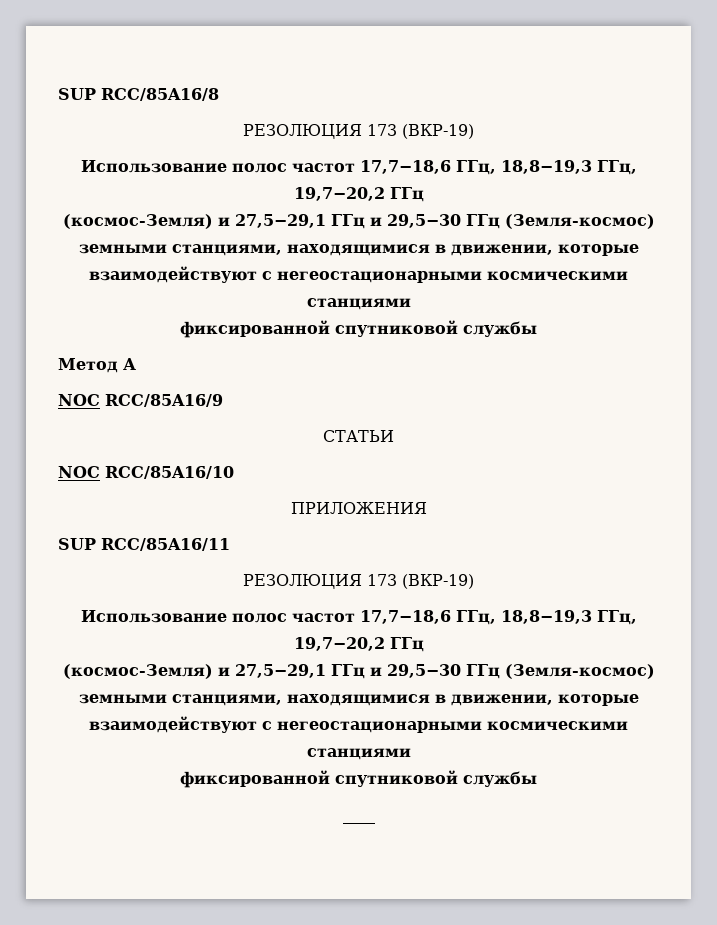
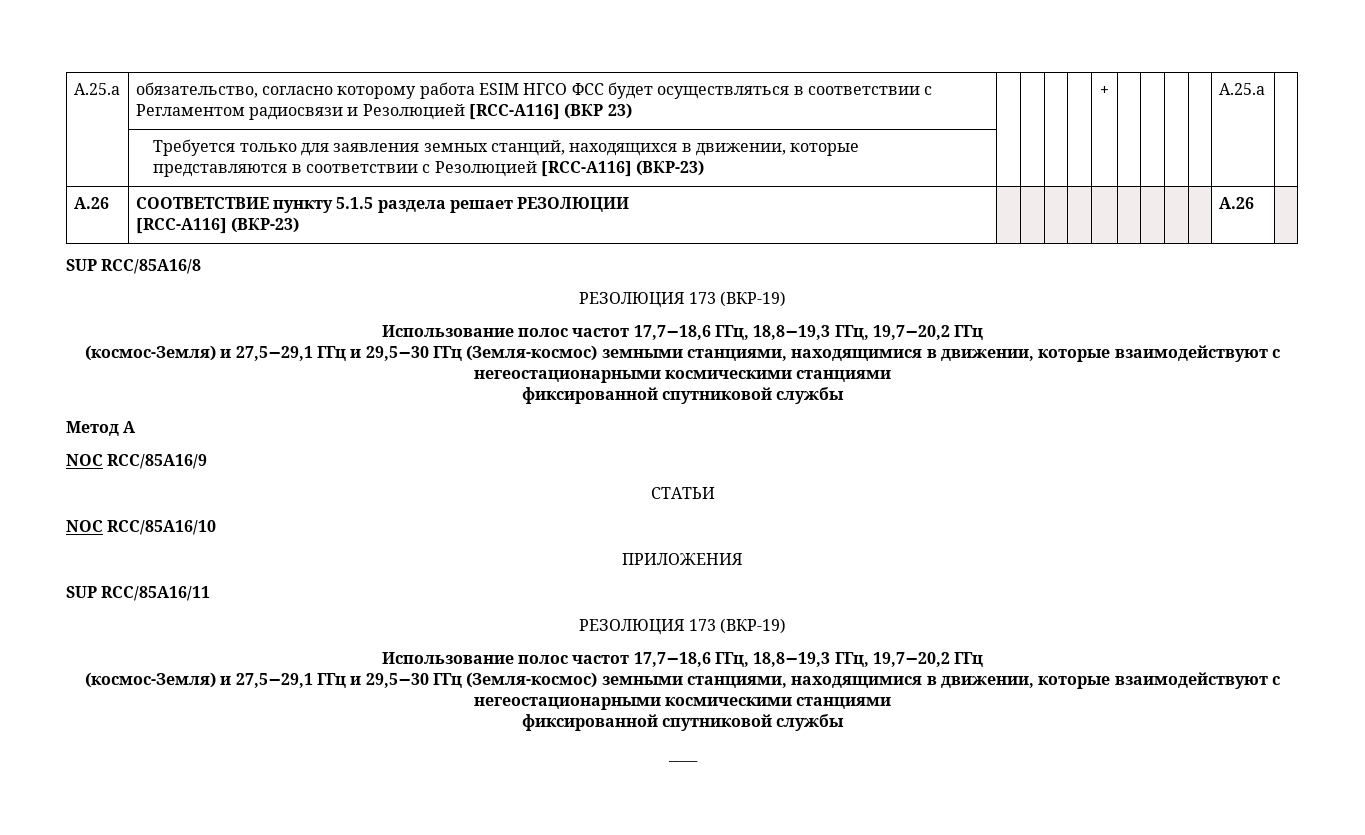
+ A.25.a | обязательство, согласно которому работа ESIM НГСО ФСС будет осуществляться в соответствии с Регламентом радиосвязи и Резолюцией [RCC-A116] (ВКР 23) | | | | | + | | | | | A.25.a |
+ | Требуется только для заявления земных станций, находящихся в движении, которые представляются в соответствии с Резолюцией [RCC-A116] (ВКР-23) | | | | | | | | | | |
+ A.26 | СООТВЕТСТВИЕ пункту 5.1.5 раздела решает РЕЗОЛЮЦИИ
+ [RCC-A116] (ВКР-23) | | | | | | | | | | A.26 |

